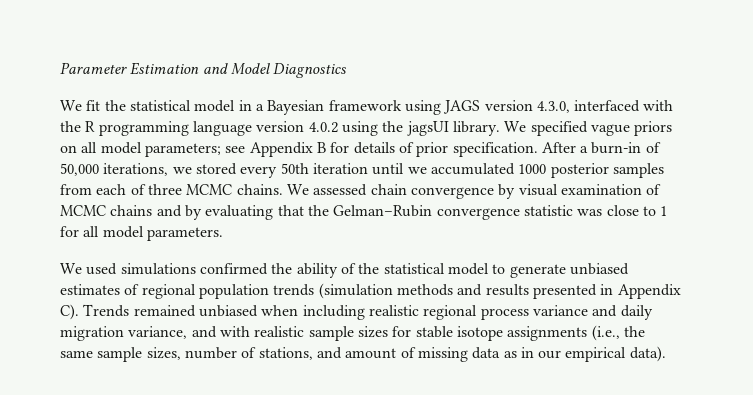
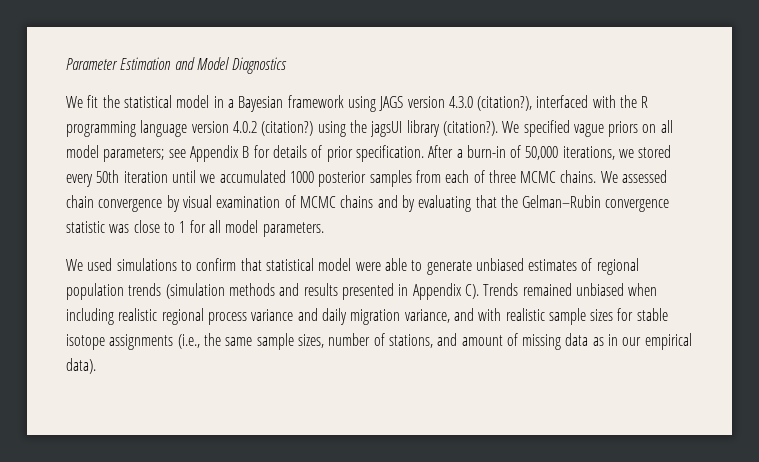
- We fit the statistical model in a Bayesian framework using JAGS version 4.3.0, interfaced with the R programming language version 4.0.2 using the jagsUI library.
+ We fit the statistical model in a Bayesian framework using JAGS version 4.3.0 (citation?), interfaced with the R programming language version 4.0.2 (citation?) using the jagsUI library (citation?).
- We used simulations confirmed the ability of the statistical model to generate unbiased estimates of regional population trends (simulation methods and results presented in Appendix C). Trends remained unbiased when including realistic regional process variance and daily migration variance, and with realistic sample sizes for stable isotope assignments (i.e., the same sample sizes, number of stations, and amount of missing data as in our empirical data).
+ We used simulations to confirm that statistical model were able to generate unbiased estimates of regional population trends (simulation methods and results presented in Appendix C). Trends remained unbiased when including realistic regional process variance and daily migration variance, and with realistic sample sizes for stable isotope assignments (i.e., the same sample sizes, number of stations, and amount of missing data as in our empirical data).

